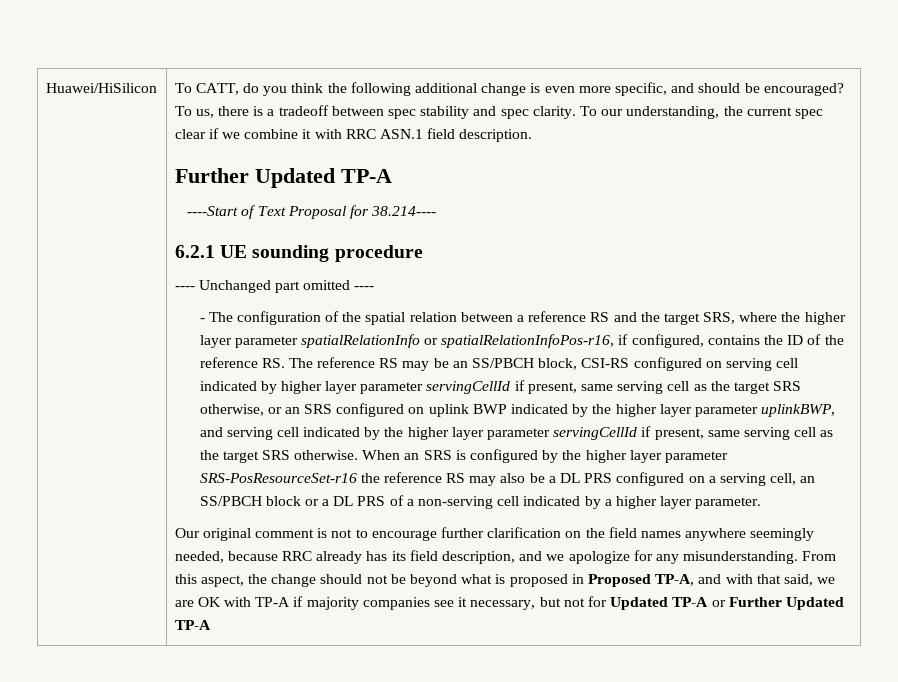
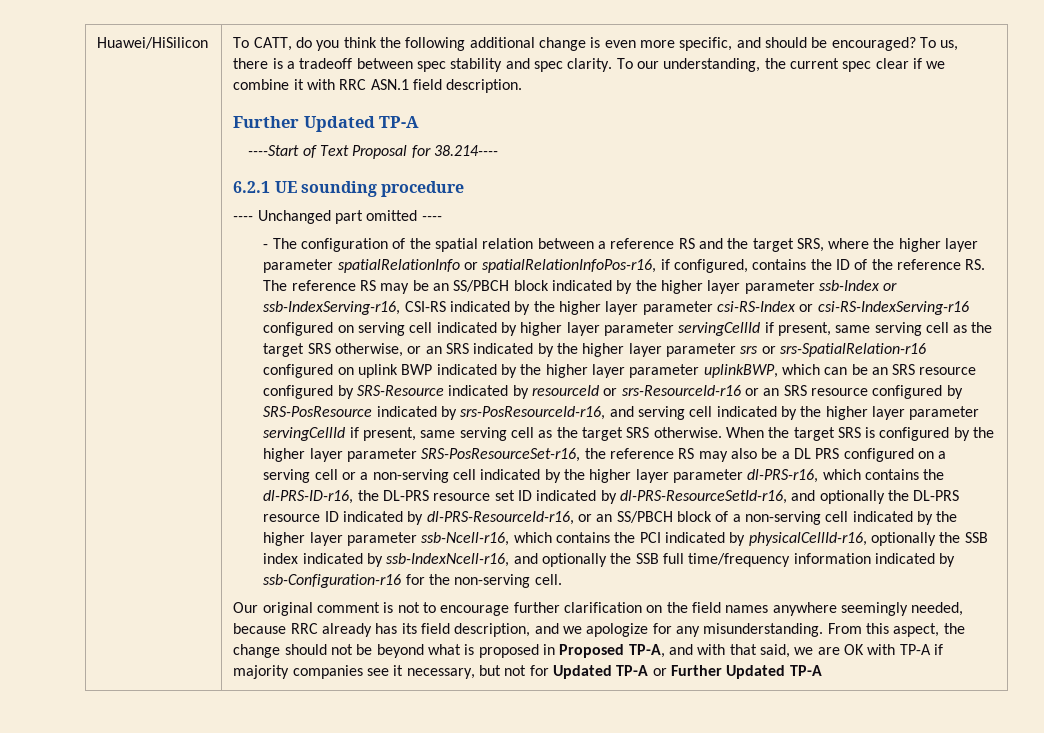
- - The configuration of the spatial relation between a reference RS and the target SRS, where the higher layer parameter spatialRelationInfo or spatialRelationInfoPos-r16, if configured, contains the ID of the reference RS. The reference RS may be an SS/PBCH block, CSI-RS configured on serving cell indicated by higher layer parameter servingCellId if present, same serving cell as the target SRS otherwise, or an SRS configured on uplink BWP indicated by the higher layer parameter uplinkBWP, and serving cell indicated by the higher layer parameter servingCellId if present, same serving cell as the target SRS otherwise.
+ - The configuration of the spatial relation between a reference RS and the target SRS, where the higher layer parameter spatialRelationInfo or spatialRelationInfoPos-r16, if configured, contains the ID of the reference RS. The reference RS may be an SS/PBCH block indicated by the higher layer parameter ssb-Index or ssb-IndexServing-r16, CSI-RS indicated by the higher layer parameter csi-RS-Index or csi-RS-IndexServing-r16 configured on serving cell indicated by higher layer parameter servingCellId if present, same serving cell as the target SRS otherwise, or an SRS indicated by the higher layer parameter srs or srs-SpatialRelation-r16 configured on uplink BWP indicated by the higher layer parameter uplinkBWP, which can be an SRS resource configured by SRS-Resource indicated by resourceId or srs-ResourceId-r16 or an SRS resource configured by SRS-PosResource indicated by srs-PosResourceId-r16, and serving cell indicated by the higher layer parameter servingCellId if present, same serving cell as the target SRS otherwise.
- When an SRS is configured by the higher layer parameter SRS-PosResourceSet-r16 the reference RS may also be a DL PRS configured on a serving cell, an SS/PBCH block or a DL PRS of a non-serving cell indicated by a higher layer parameter.
+ When the target SRS is configured by the higher layer parameter SRS-PosResourceSet-r16, the reference RS may also be a DL PRS configured on a serving cell or a non-serving cell indicated by the higher layer parameter dl-PRS-r16, which contains the dl-PRS-ID-r16, the DL-PRS resource set ID indicated by dl-PRS-ResourceSetId-r16, and optionally the DL-PRS resource ID indicated by dl-PRS-ResourceId-r16, or an SS/PBCH block of a non-serving cell indicated by the higher layer parameter ssb-Ncell-r16, which contains the PCI indicated by physicalCellId-r16, optionally the SSB index indicated by ssb-IndexNcell-r16, and optionally the SSB full time/frequency information indicated by ssb-Configuration-r16 for the non-serving cell.

